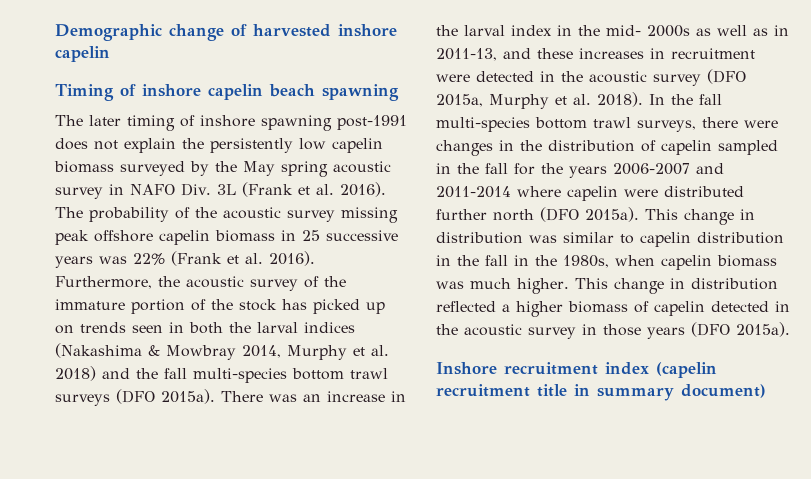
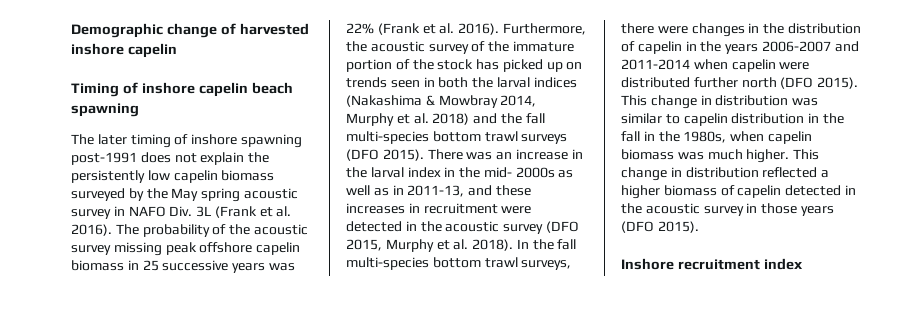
- Furthermore, the acoustic survey of the immature portion of the stock has picked up on trends seen in both the larval indices (Nakashima & Mowbray 2014, Murphy et al. 2018) and the fall multi-species bottom trawl surveys (DFO 2015a).
+ Furthermore, the acoustic survey of the immature portion of the stock has picked up on trends seen in both the larval indices (Nakashima & Mowbray 2014, Murphy et al. 2018) and the fall multi-species bottom trawl surveys (DFO 2015).
- There was an increase in the larval index in the mid- 2000s as well as in 2011-13, and these increases in recruitment were detected in the acoustic survey (DFO 2015a, Murphy et al. 2018).
+ There was an increase in the larval index in the mid- 2000s as well as in 2011-13, and these increases in recruitment were detected in the acoustic survey (DFO 2015, Murphy et al. 2018).
- In the fall multi-species bottom trawl surveys, there were changes in the distribution of capelin sampled in the fall for the years 2006-2007 and 2011-2014 where capelin were distributed further north (DFO 2015a).
+ In the fall multi-species bottom trawl surveys, there were changes in the distribution of capelin in the years 2006-2007 and 2011-2014 when capelin were distributed further north (DFO 2015).
- This change in distribution reflected a higher biomass of capelin detected in the acoustic survey in those years (DFO 2015a).
+ This change in distribution reflected a higher biomass of capelin detected in the acoustic survey in those years (DFO 2015).
- Inshore recruitment index (capelin recruitment title in summary document)
+ Inshore recruitment index

